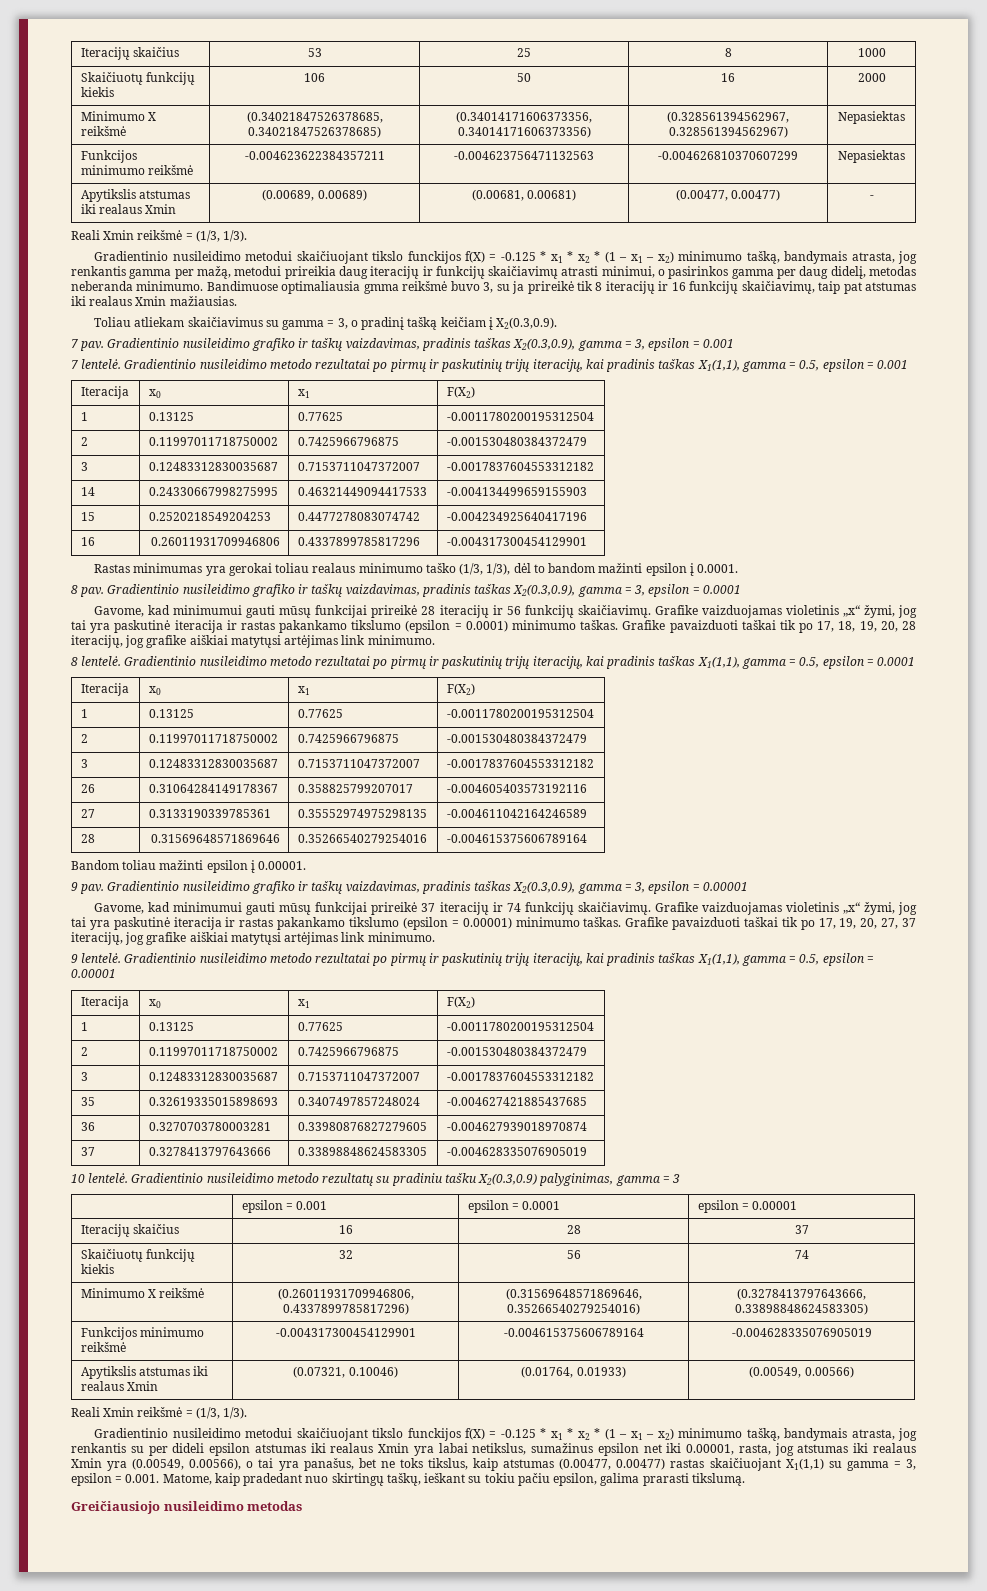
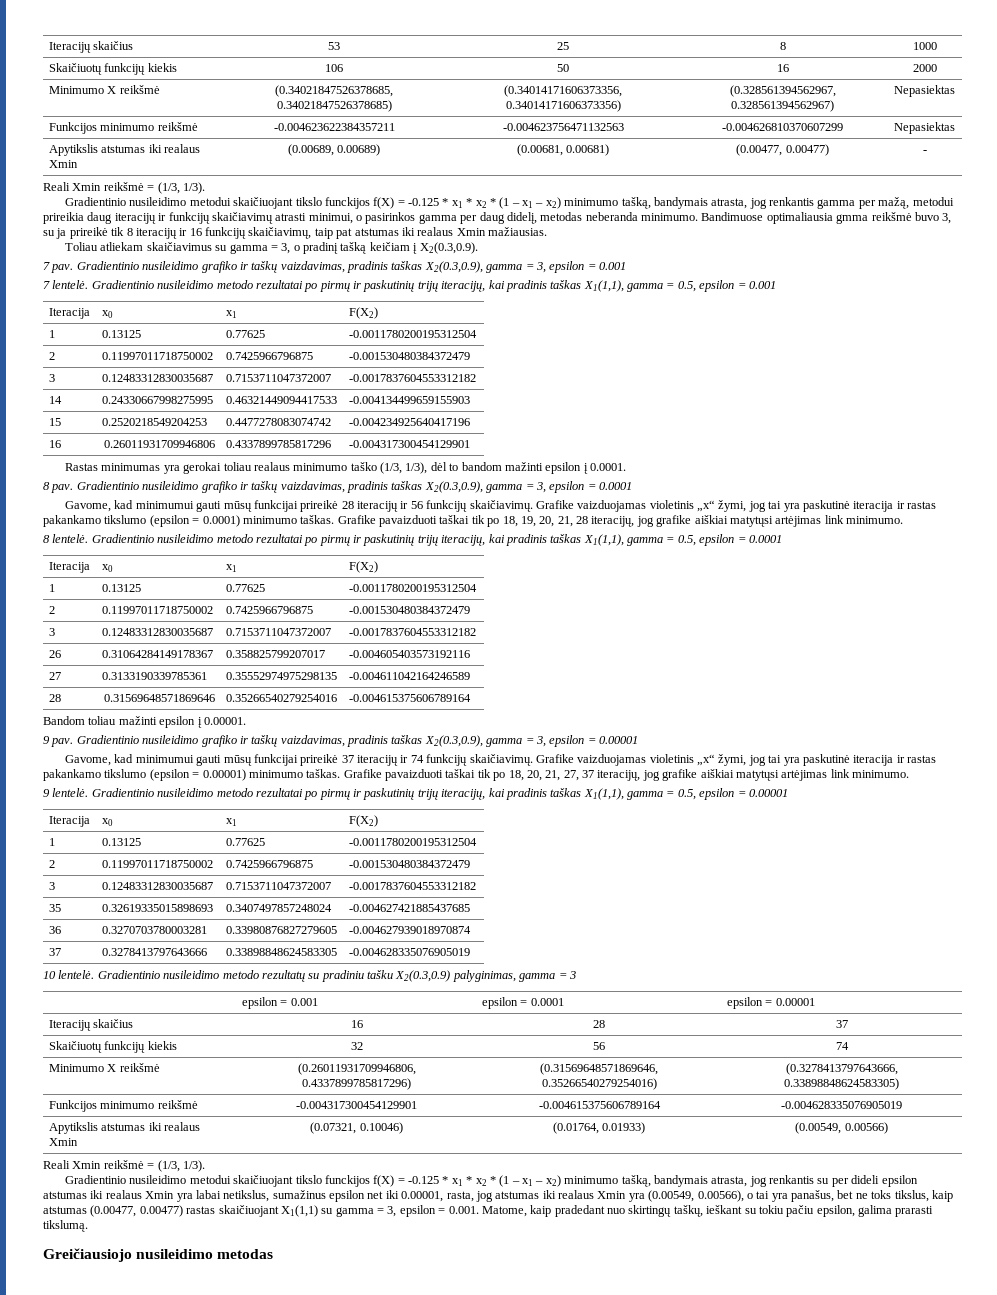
- Grafike pavaizduoti taškai tik po 17, 18, 19, 20, 28 iteracijų, jog grafike aiškiai matytųsi artėjimas link minimumo.
+ Grafike pavaizduoti taškai tik po 18, 19, 20, 21, 28 iteracijų, jog grafike aiškiai matytųsi artėjimas link minimumo.
- Grafike pavaizduoti taškai tik po 17, 19, 20, 27, 37 iteracijų, jog grafike aiškiai matytųsi artėjimas link minimumo.
+ Grafike pavaizduoti taškai tik po 18, 20, 21, 27, 37 iteracijų, jog grafike aiškiai matytųsi artėjimas link minimumo.

